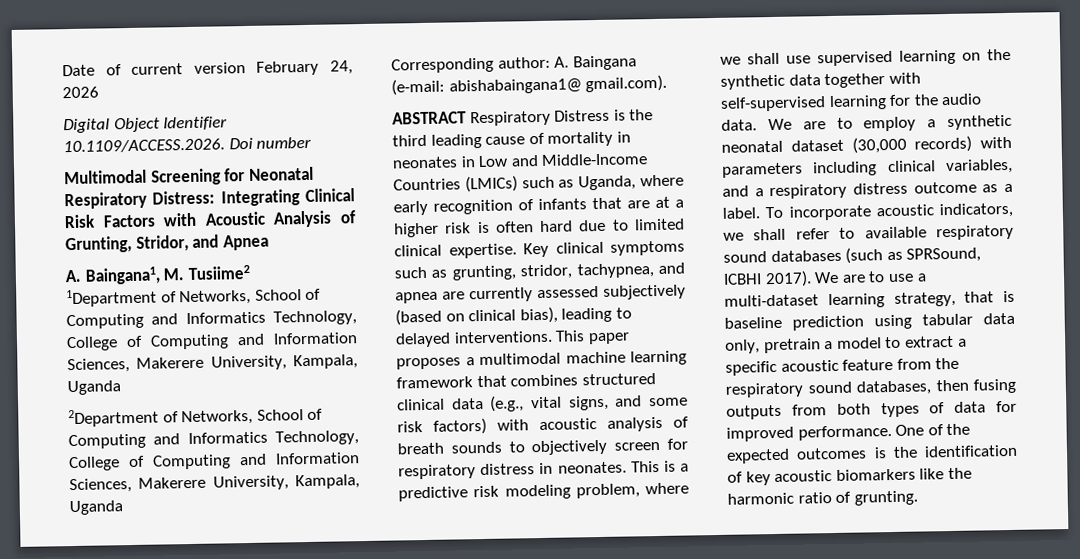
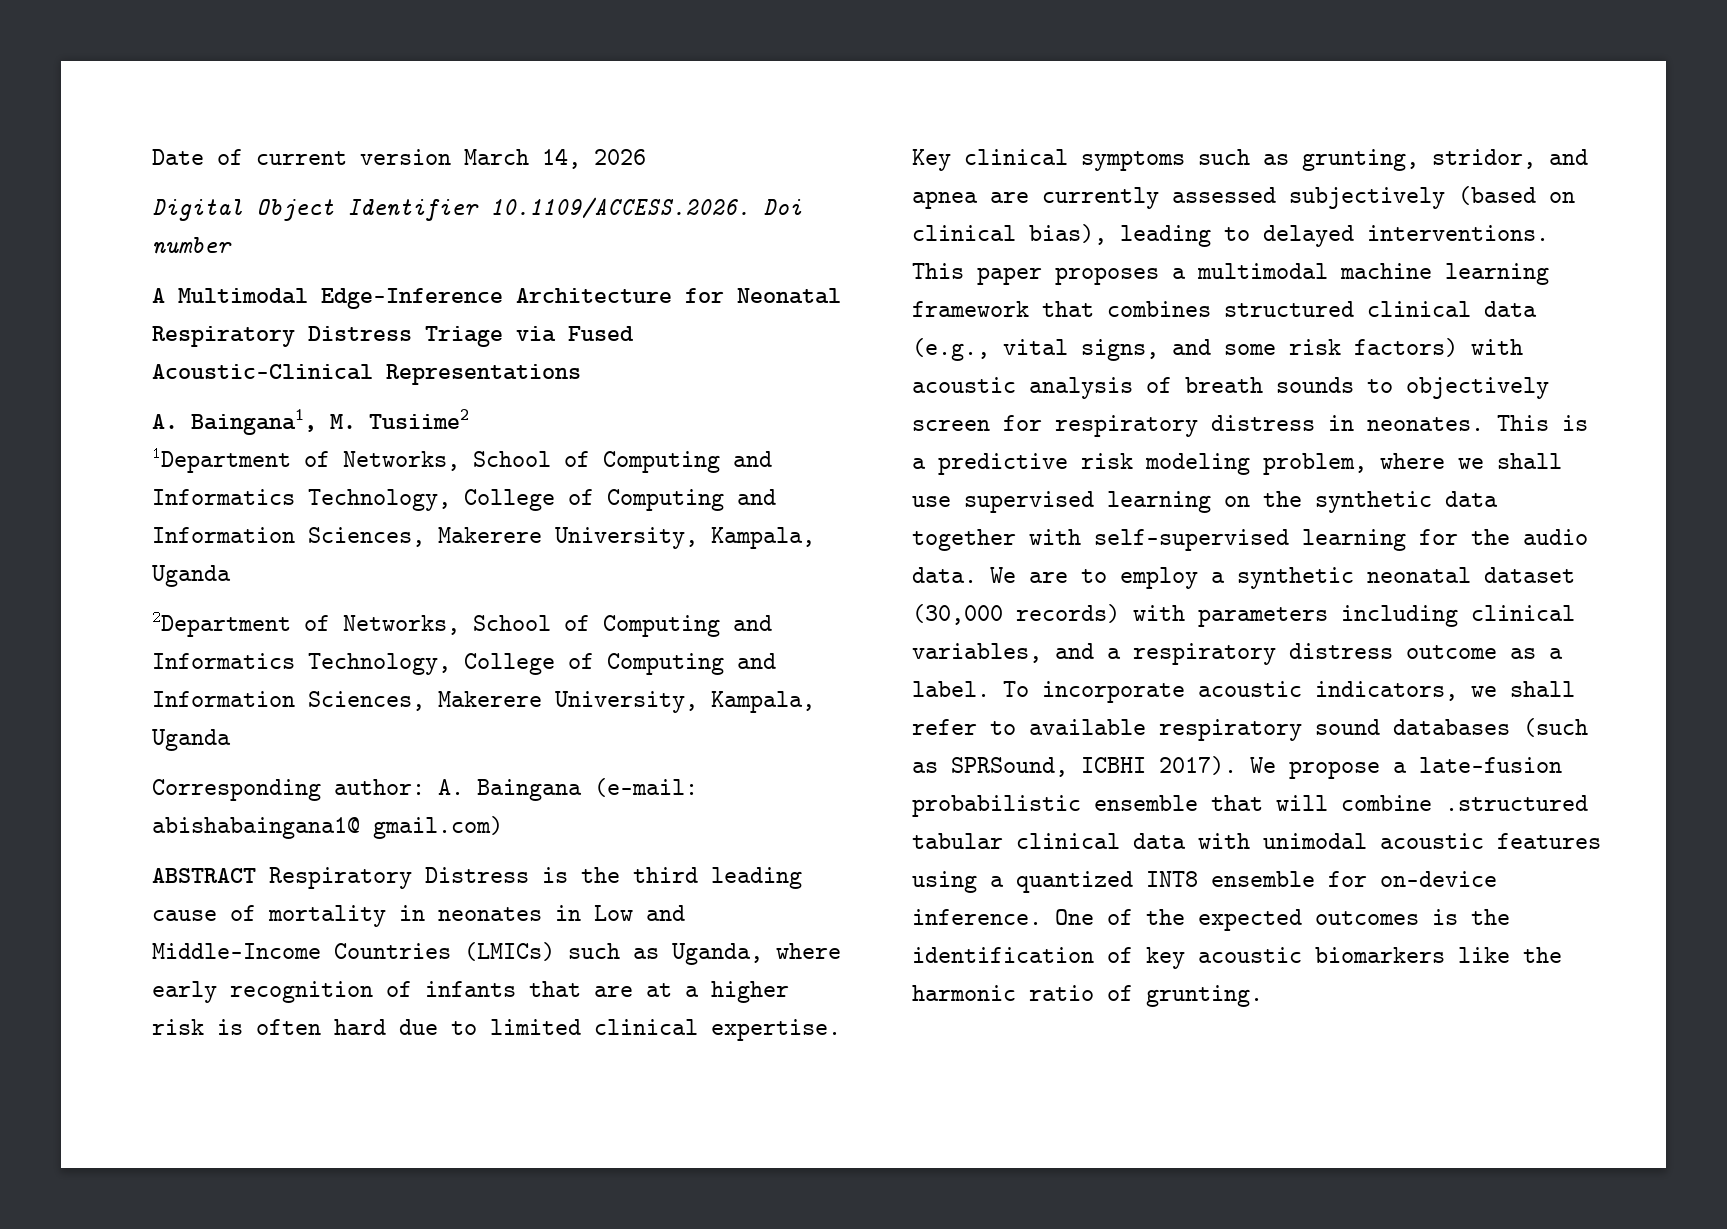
- Date of current version February 24, 2026
+ Date of current version March 14, 2026
- Multimodal Screening for Neonatal Respiratory Distress: Integrating Clinical Risk Factors with Acoustic Analysis of Grunting, Stridor, and Apnea
+ A Multimodal Edge-Inference Architecture for Neonatal Respiratory Distress Triage via Fused Acoustic-Clinical Representations
- Corresponding author: A. Baingana (e-mail: abishabaingana1@ gmail.com).
+ Corresponding author: A. Baingana (e-mail: abishabaingana1@ gmail.com)
- Key clinical symptoms such as grunting, stridor, tachypnea, and apnea are currently assessed subjectively (based on clinical bias), leading to delayed interventions.
+ Key clinical symptoms such as grunting, stridor, and apnea are currently assessed subjectively (based on clinical bias), leading to delayed interventions.
- We are to use a multi-dataset learning strategy, that is baseline prediction using tabular data only, pretrain a model to extract a specific acoustic feature from the respiratory sound databases, then fusing outputs from both types of data for improved performance.
+ We propose a late-fusion probabilistic ensemble that will combine .structured tabular clinical data with unimodal acoustic features using a quantized INT8 ensemble for on-device inference.

